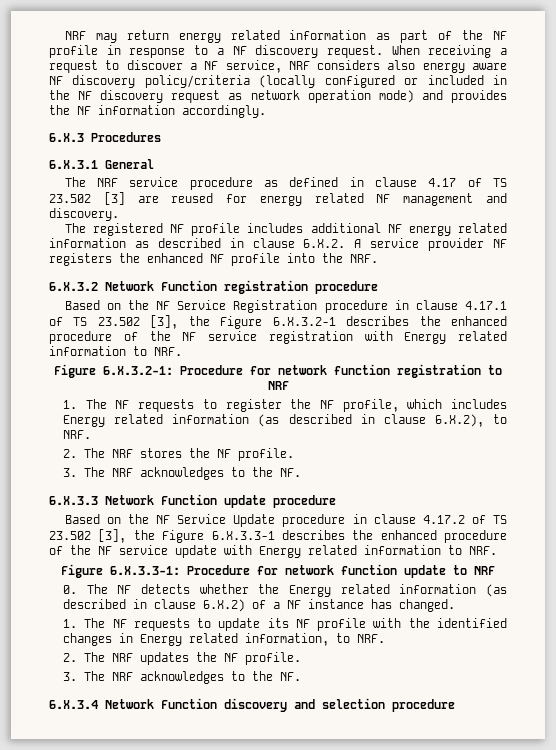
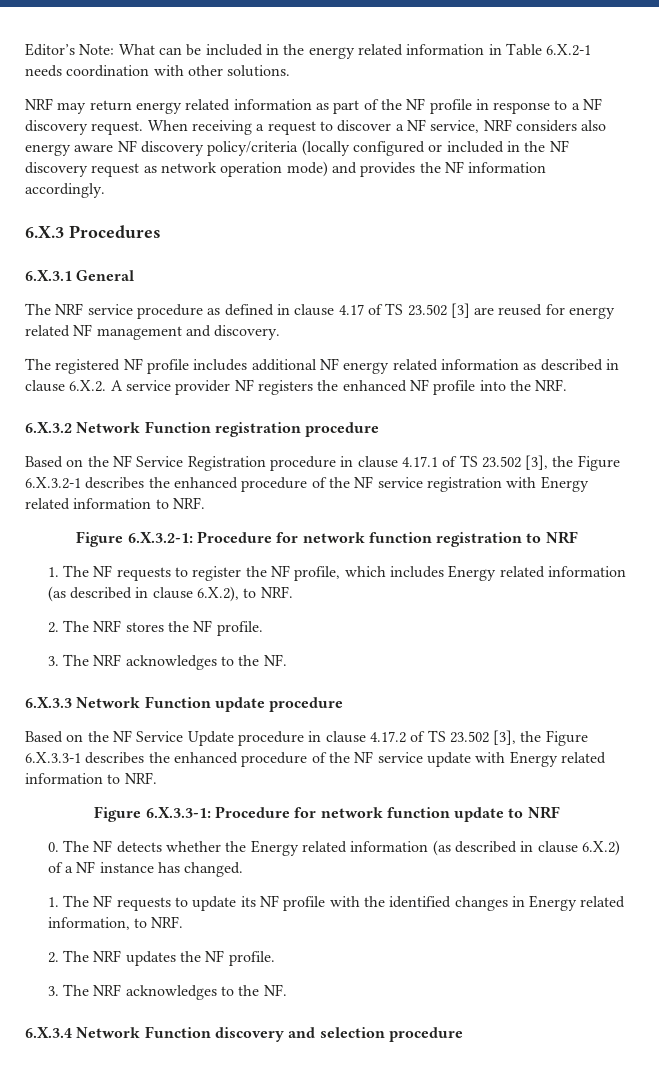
+ Editor’s Note: What can be included in the energy related information in Table 6.X.2-1 needs coordination with other solutions.

